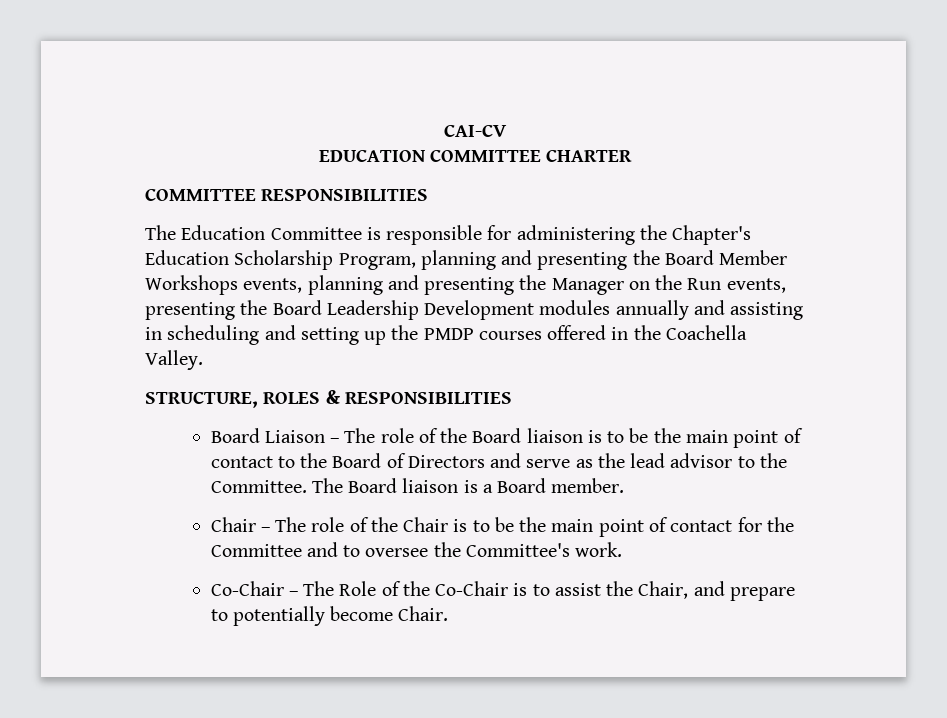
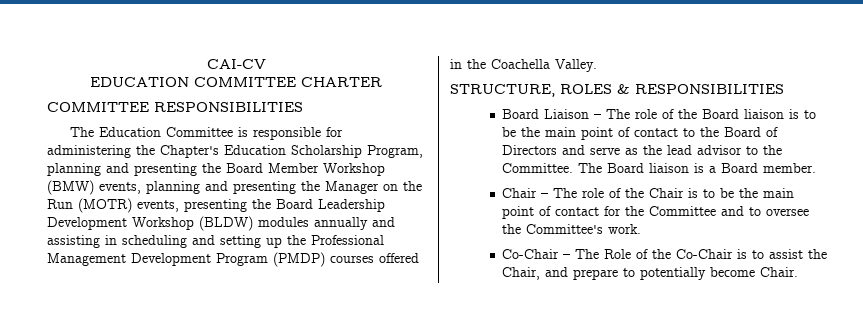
- The Education Committee is responsible for administering the Chapter's Education Scholarship Program, planning and presenting the Board Member Workshops events, planning and presenting the Manager on the Run events, presenting the Board Leadership Development modules annually and assisting in scheduling and setting up the PMDP courses offered in the Coachella Valley.
+ The Education Committee is responsible for administering the Chapter's Education Scholarship Program, planning and presenting the Board Member Workshop (BMW) events, planning and presenting the Manager on the Run (MOTR) events, presenting the Board Leadership Development Workshop (BLDW) modules annually and assisting in scheduling and setting up the Professional Management Development Program (PMDP) courses offered in the Coachella Valley.

